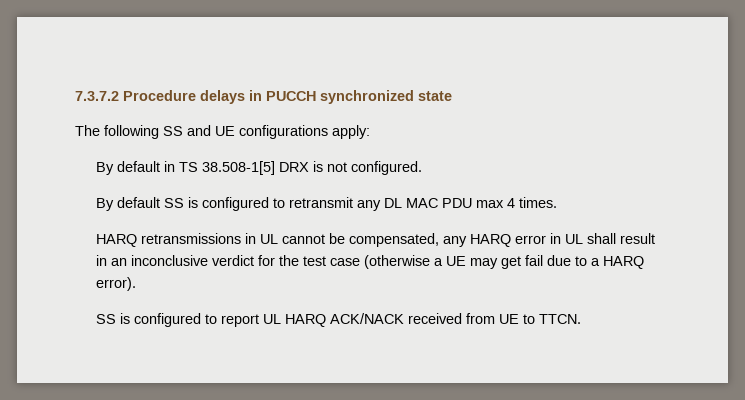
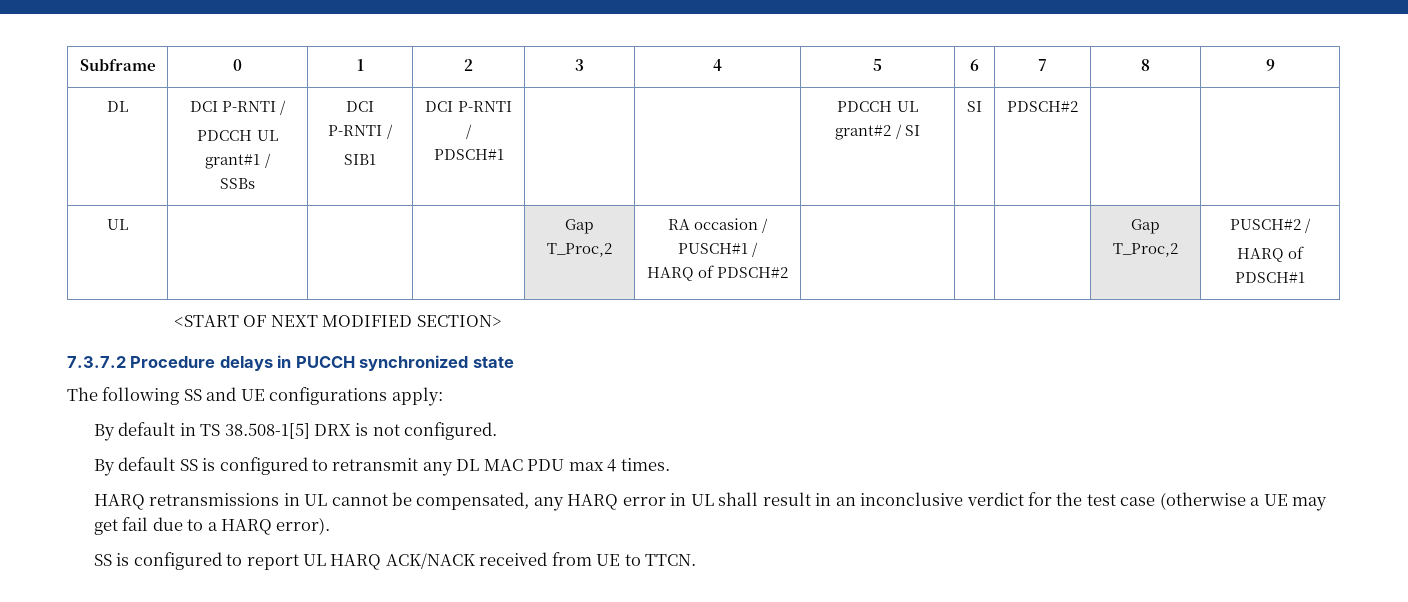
+ Subframe | 0 | 1 | 2 | 3 | 4 | 5 | 6 | 7 | 8 | 9
+ DL | DCI P-RNTI /
+ PDCCH UL grant#1 /
+ SSBs | DCI P-RNTI /
+ SIB1 | DCI P-RNTI /
+ PDSCH#1 | | | PDCCH UL grant#2 / SI | SI | PDSCH#2 | |
+ UL | | | | Gap T_Proc,2 | RA occasion / PUSCH#1 /
+ HARQ of PDSCH#2 | | | | Gap T_Proc,2 | PUSCH#2 /
+ HARQ of PDSCH#1
+ <START OF NEXT MODIFIED SECTION>

